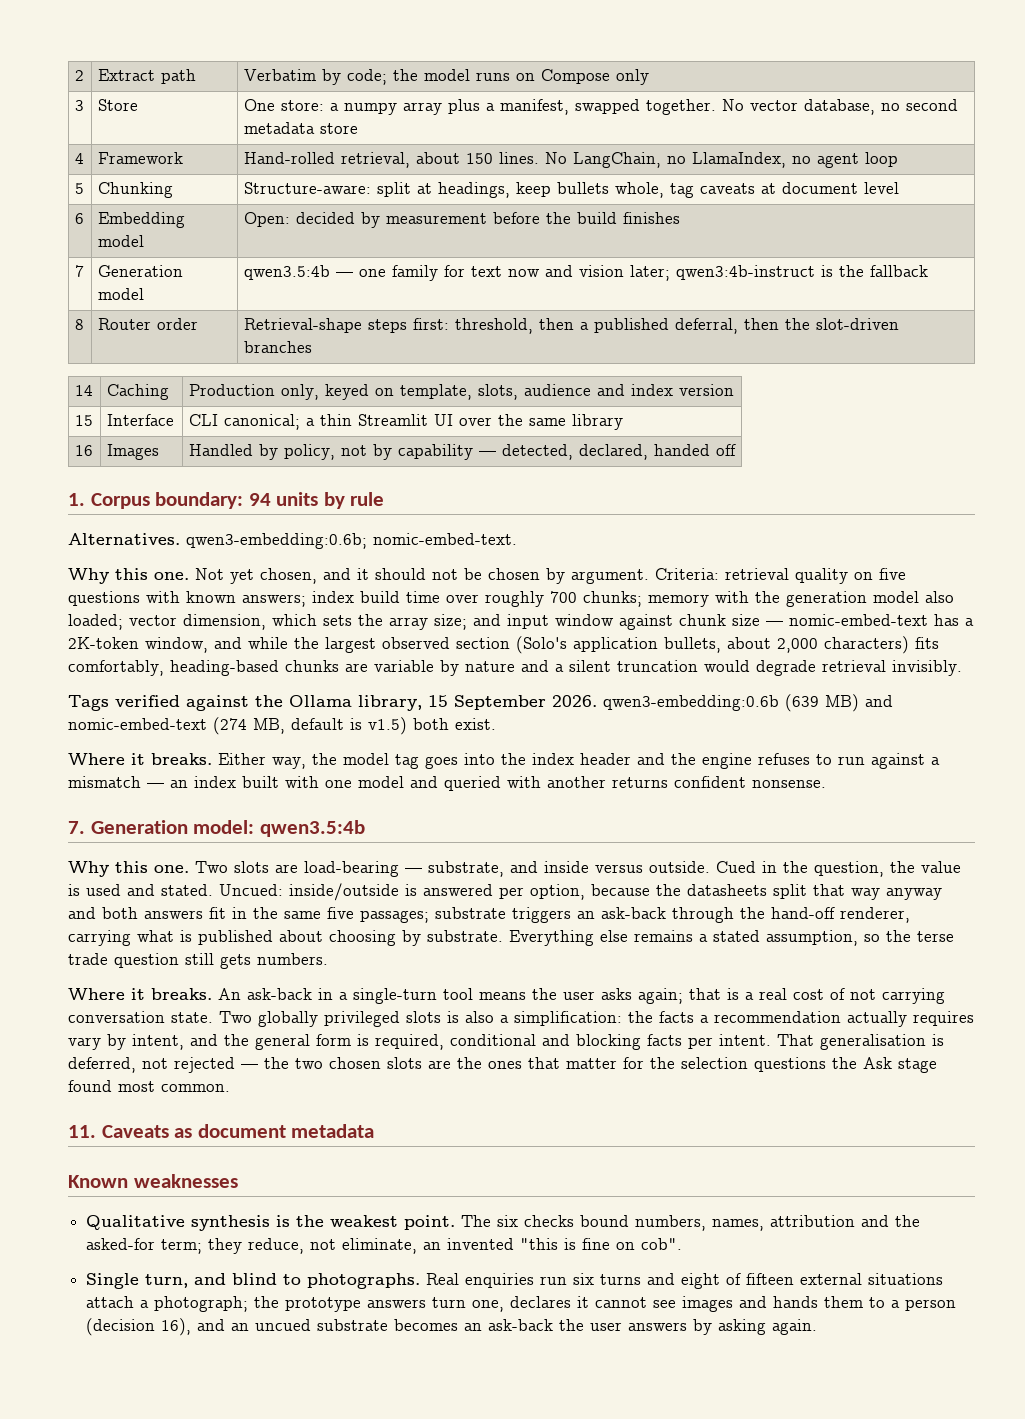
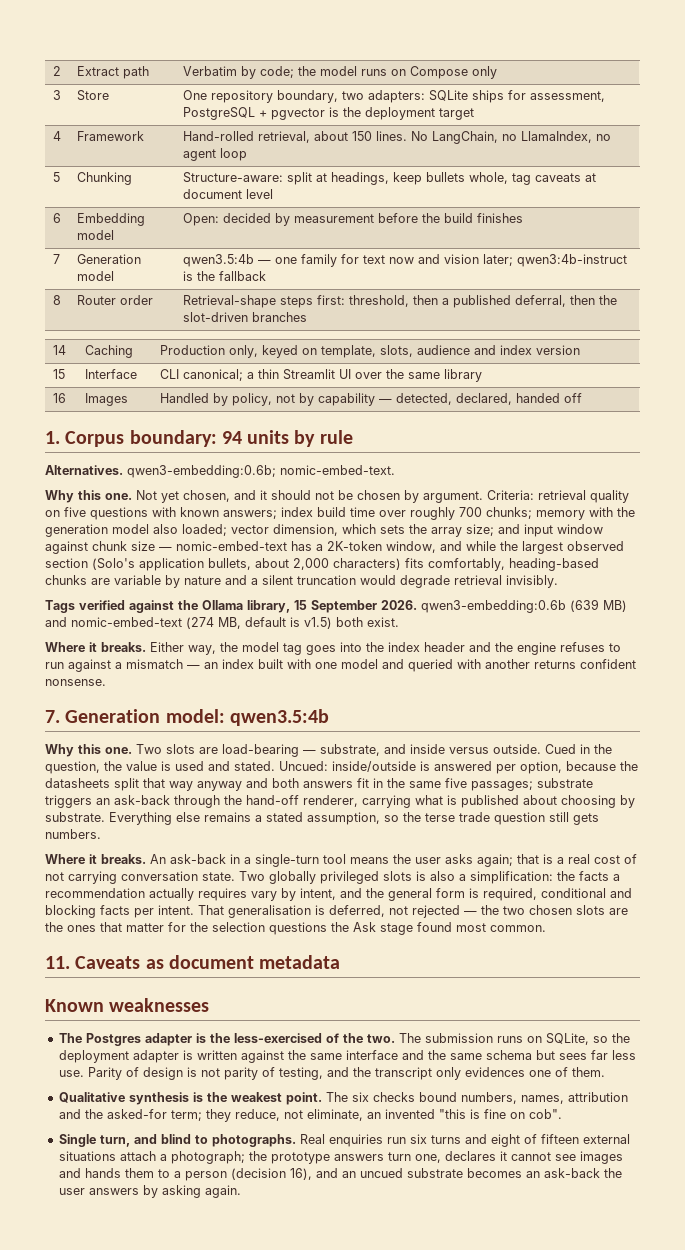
- 3 | Store | One store: a numpy array plus a manifest, swapped together. No vector database, no second metadata store
+ 3 | Store | One repository boundary, two adapters: SQLite ships for assessment, PostgreSQL + pgvector is the deployment target
+ The Postgres adapter is the less-exercised of the two. The submission runs on SQLite, so the deployment adapter is written against the same interface and the same schema but sees far less use. Parity of design is not parity of testing, and the transcript only evidences one of them.

